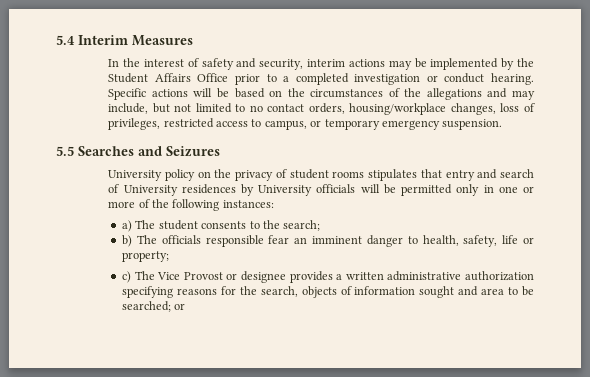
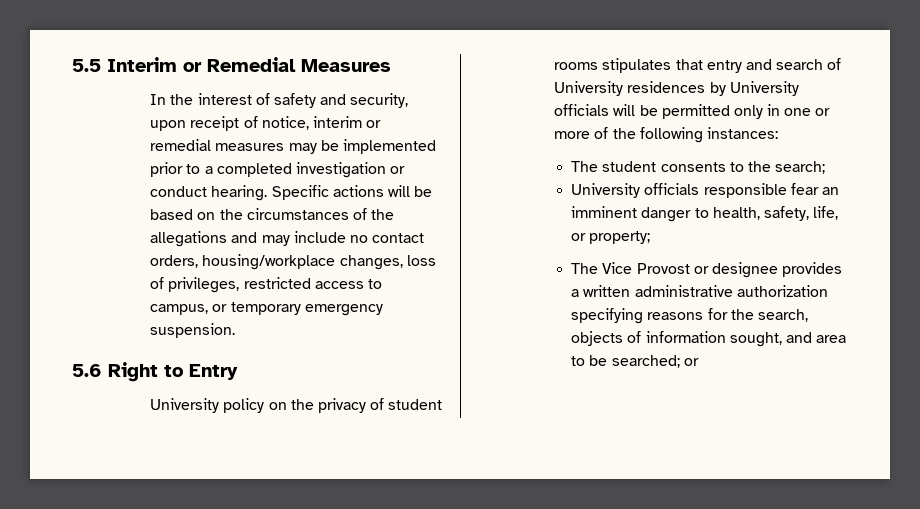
- 5.4 Interim Measures
+ 5.5 Interim or Remedial Measures
- In the interest of safety and security, interim actions may be implemented by the Student Affairs Office prior to a completed investigation or conduct hearing.
+ In the interest of safety and security, upon receipt of notice, interim or remedial measures may be implemented prior to a completed investigation or conduct hearing.
- Specific actions will be based on the circumstances of the allegations and may include, but not limited to no contact orders, housing/workplace changes, loss of privileges, restricted access to campus, or temporary emergency suspension.
+ Specific actions will be based on the circumstances of the allegations and may include no contact orders, housing/workplace changes, loss of privileges, restricted access to campus, or temporary emergency suspension.
- 5.5 Searches and Seizures
+ 5.6 Right to Entry
- a) The student consents to the search;
+ The student consents to the search;
- b) The officials responsible fear an imminent danger to health, safety, life or property;
+ University officials responsible fear an imminent danger to health, safety, life, or property;
- c) The Vice Provost or designee provides a written administrative authorization specifying reasons for the search, objects of information sought and area to be searched; or
+ The Vice Provost or designee provides a written administrative authorization specifying reasons for the search, objects of information sought, and area to be searched; or

